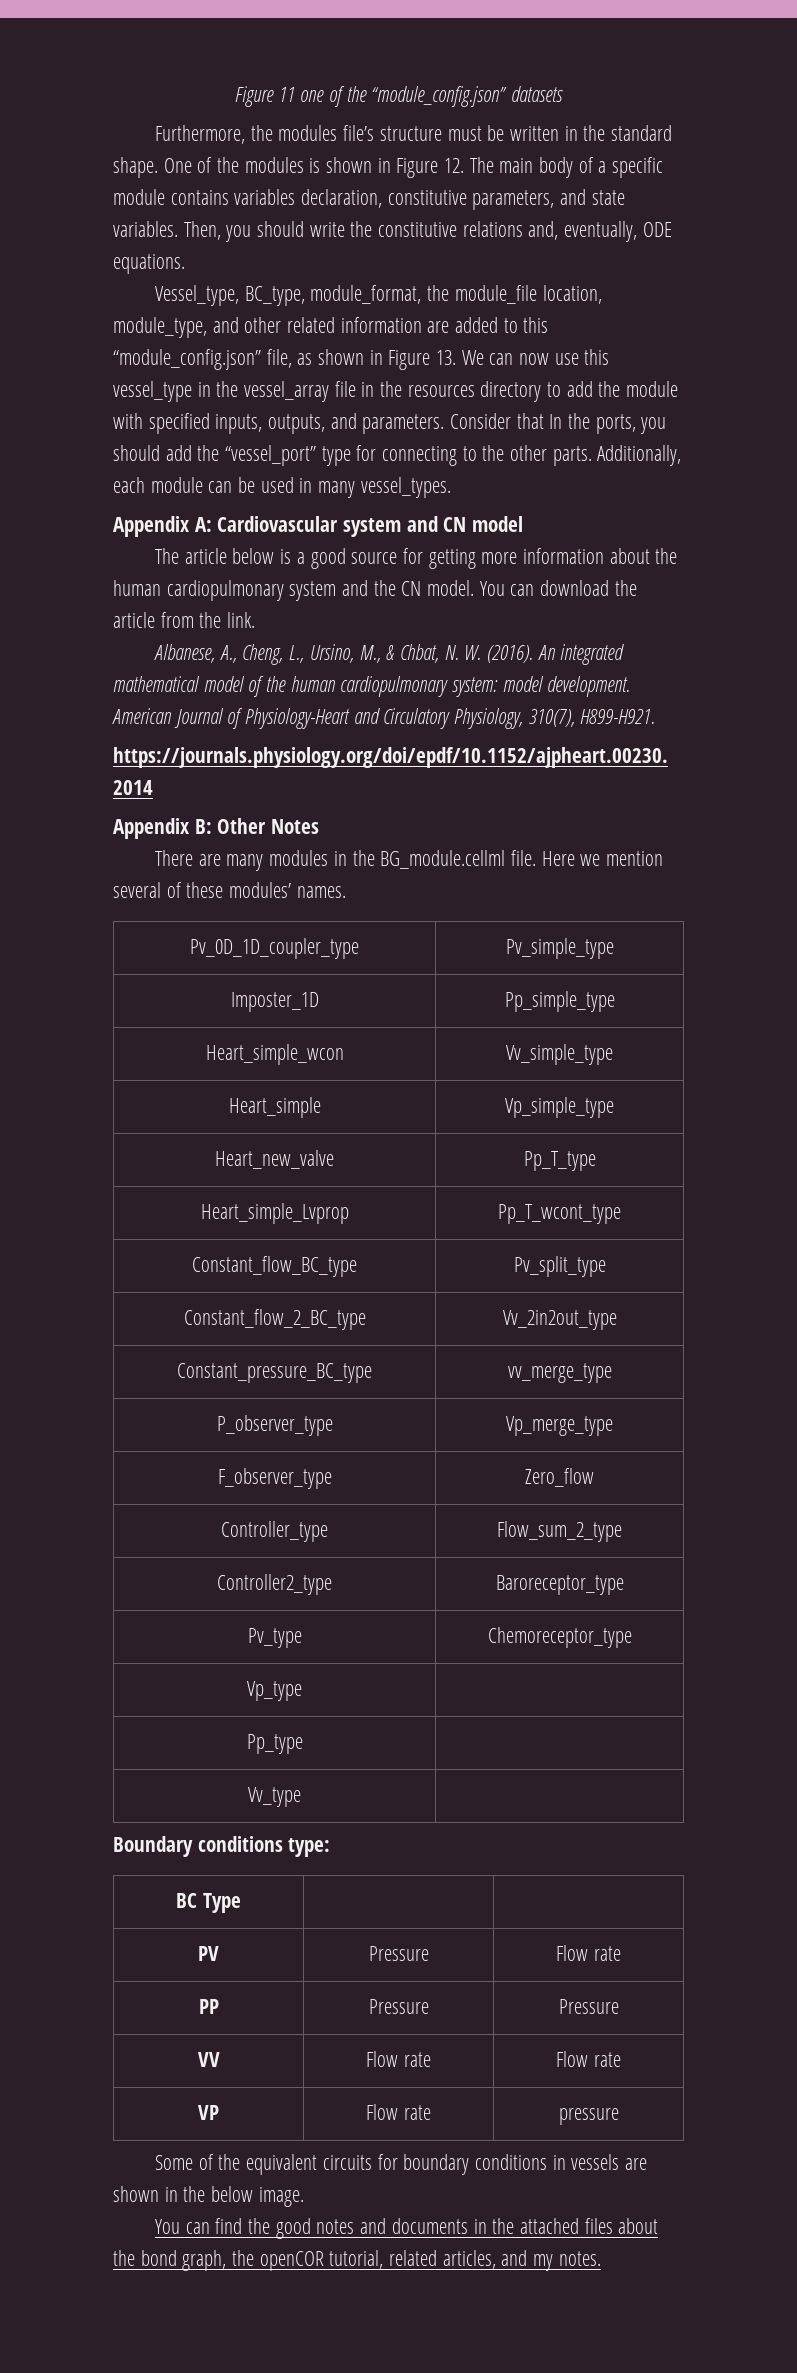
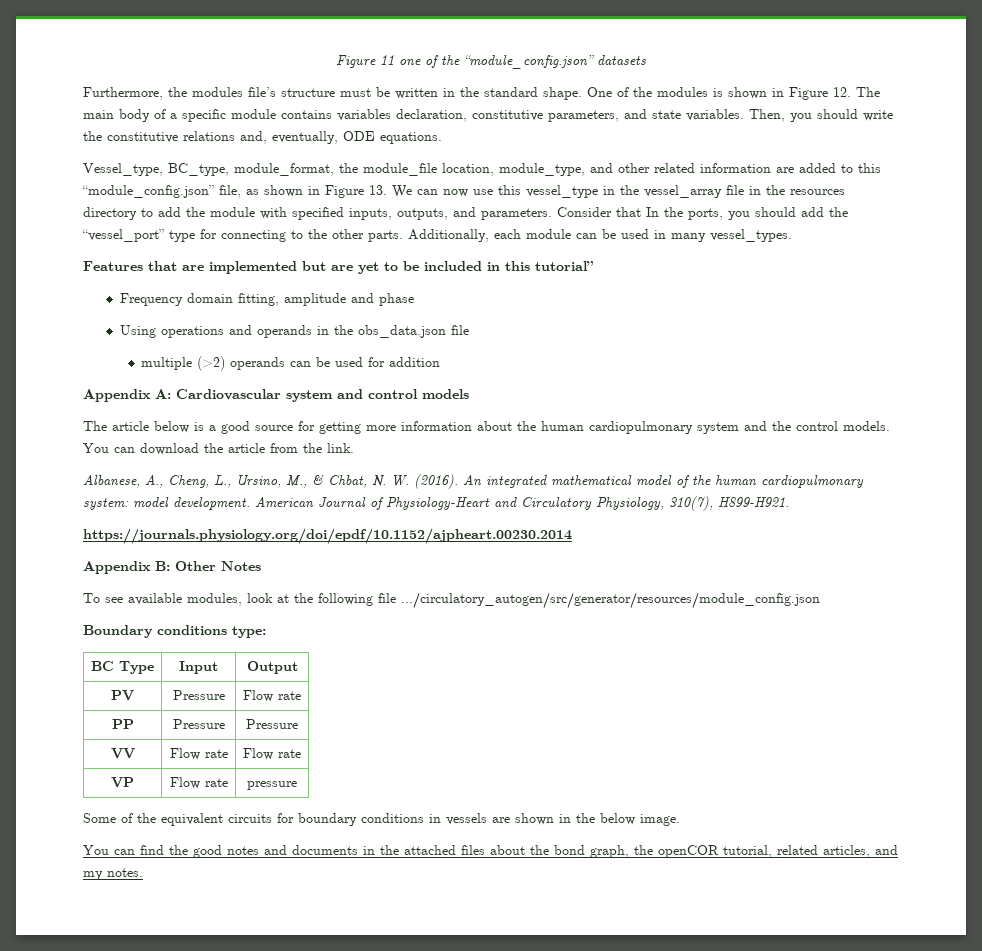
+ Features that are implemented but are yet to be included in this tutorial”
+ Frequency domain fitting, amplitude and phase
+ Using operations and operands in the obs_data.json file
+ multiple (>2) operands can be used for addition
- Appendix A: Cardiovascular system and CN model
+ Appendix A: Cardiovascular system and control models
- The article below is a good source for getting more information about the human cardiopulmonary system and the CN model.
+ The article below is a good source for getting more information about the human cardiopulmonary system and the control models.
- There are many modules in the BG_module.cellml file. Here we mention several of these modules’ names.
- Pv_0D_1D_coupler_type | Pv_simple_type
- Imposter_1D | Pp_simple_type
- Heart_simple_wcon | Vv_simple_type
- Heart_simple | Vp_simple_type
- Heart_new_valve | Pp_T_type
- Heart_simple_Lvprop | Pp_T_wcont_type
- Constant_flow_BC_type | Pv_split_type
- Constant_flow_2_BC_type | Vv_2in2out_type
- Constant_pressure_BC_type | vv_merge_type
- P_observer_type | Vp_merge_type
- F_observer_type | Zero_flow
- Controller_type | Flow_sum_2_type
- Controller2_type | Baroreceptor_type
- Pv_type | Chemoreceptor_type
- Vp_type |
- Pp_type |
- Vv_type |
+ To see available modules, look at the following file .../circulatory_autogen/src/generator/resources/module_config.json
- BC Type | |
+ BC Type | Input | Output

